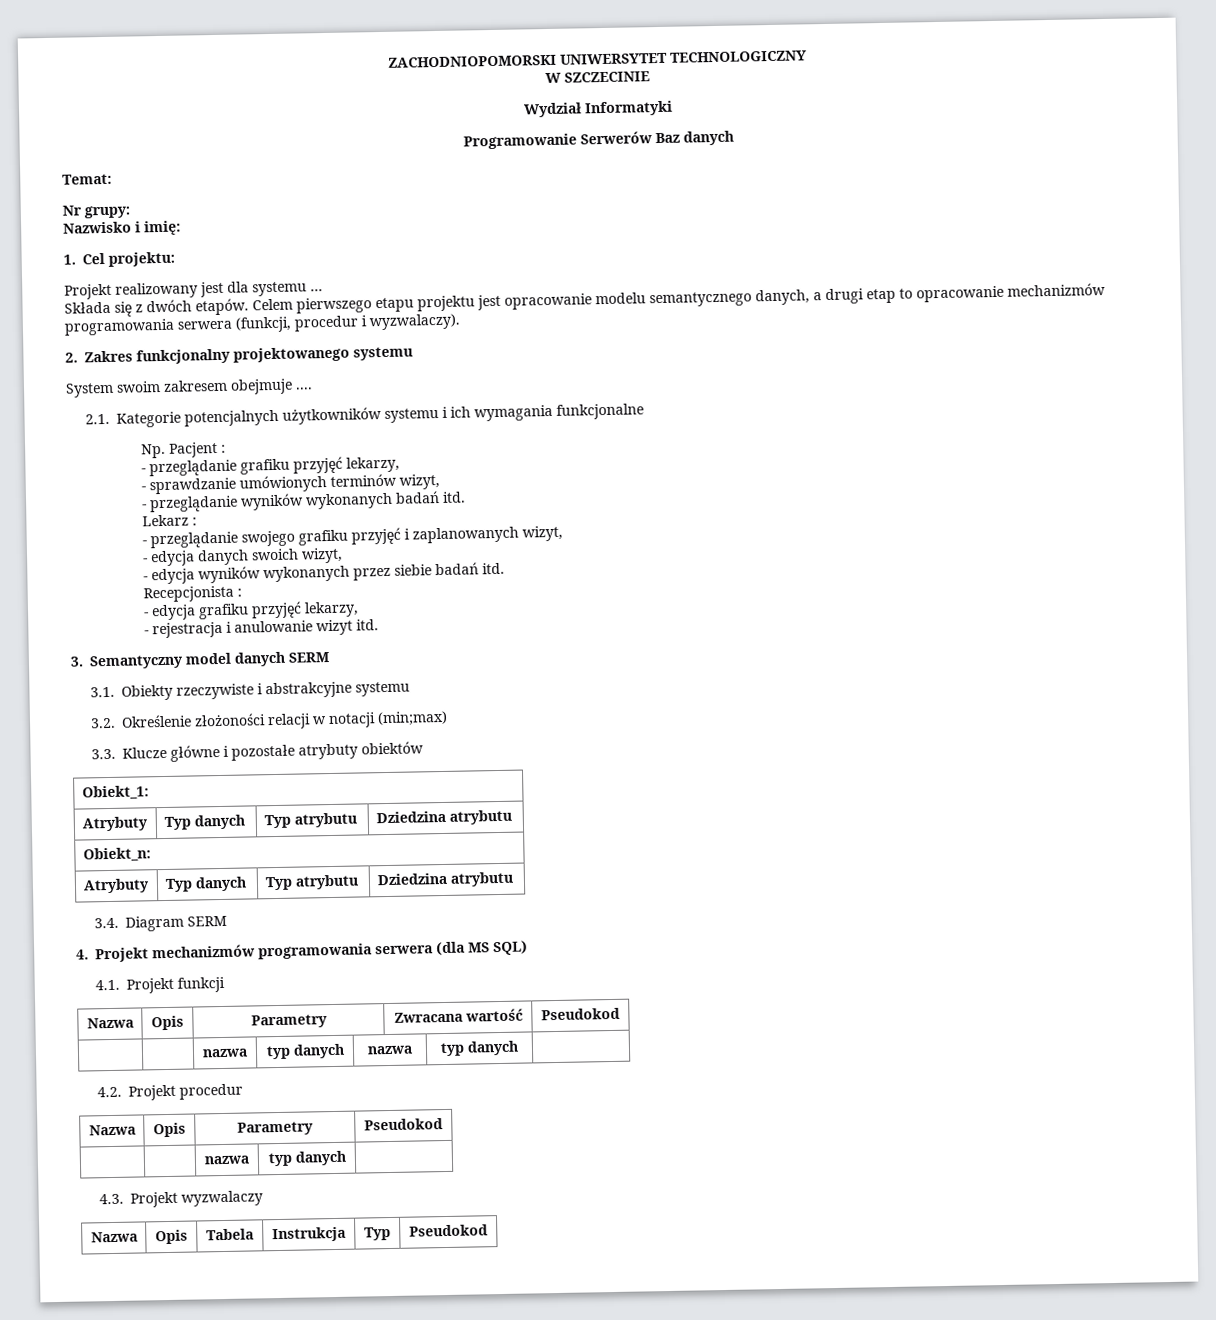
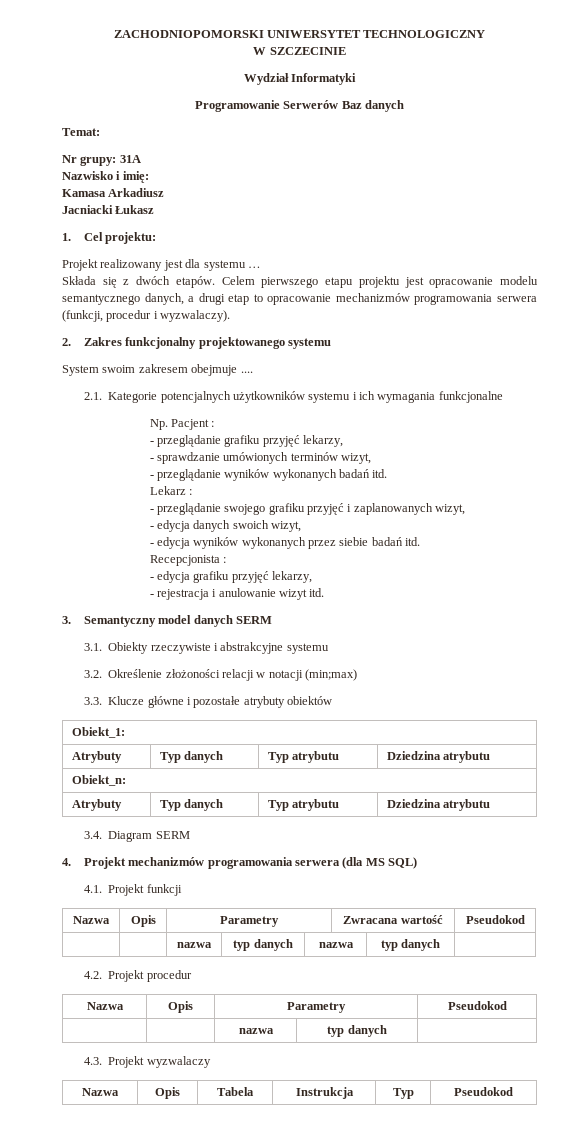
- Nr grupy:
+ Nr grupy: 31A
+ Kamasa Arkadiusz
+ Jacniacki Łukasz

